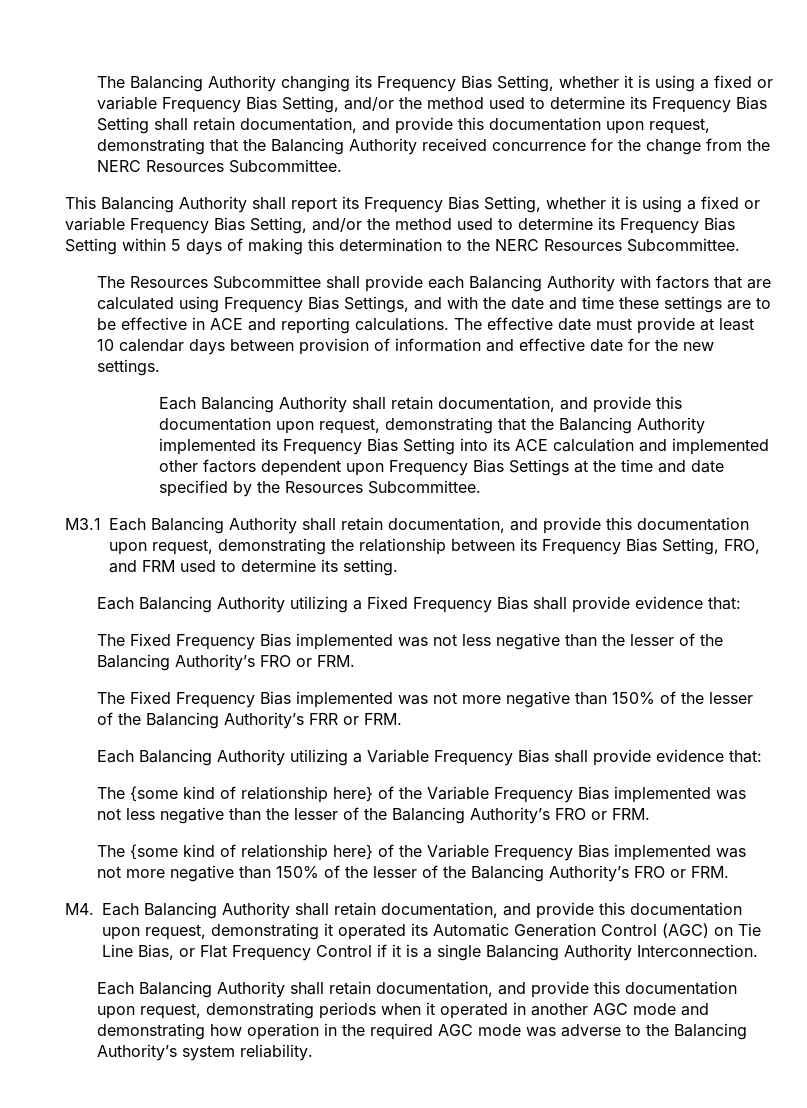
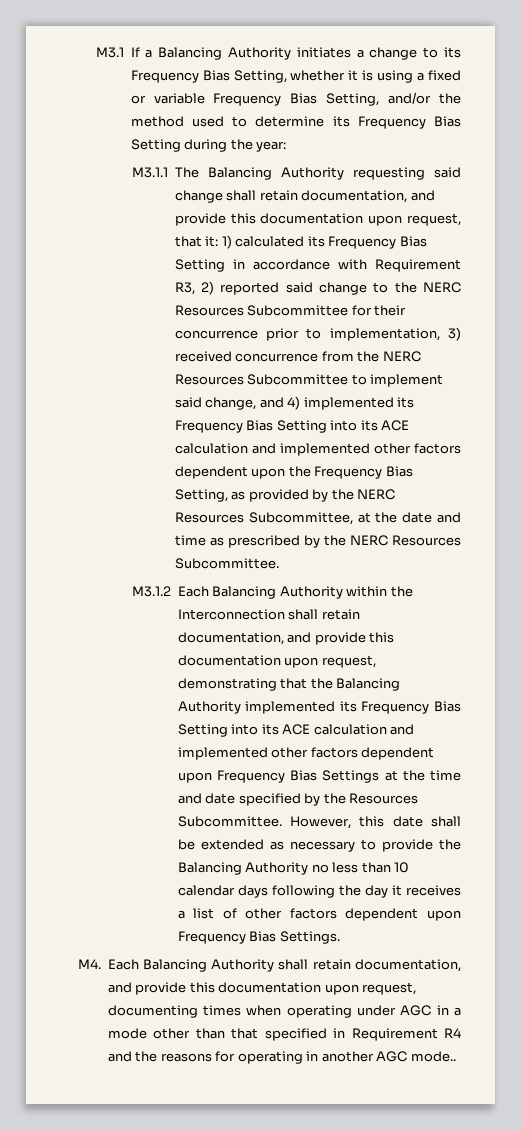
- The Balancing Authority changing its Frequency Bias Setting, whether it is using a fixed or variable Frequency Bias Setting, and/or the method used to determine its Frequency Bias Setting shall retain documentation, and provide this documentation upon request, demonstrating that the Balancing Authority received concurrence for the change from the NERC Resources Subcommittee.
- This Balancing Authority shall report its Frequency Bias Setting, whether it is using a fixed or variable Frequency Bias Setting, and/or the method used to determine its Frequency Bias Setting within 5 days of making this determination to the NERC Resources Subcommittee.
- The Resources Subcommittee shall provide each Balancing Authority with factors that are calculated using Frequency Bias Settings, and with the date and time these settings are to be effective in ACE and reporting calculations. The effective date must provide at least 10 calendar days between provision of information and effective date for the new settings.
- Each Balancing Authority shall retain documentation, and provide this documentation upon request, demonstrating that the Balancing Authority implemented its Frequency Bias Setting into its ACE calculation and implemented other factors dependent upon Frequency Bias Settings at the time and date specified by the Resources Subcommittee.
- M3.1 Each Balancing Authority shall retain documentation, and provide this documentation upon request, demonstrating the relationship between its Frequency Bias Setting, FRO, and FRM used to determine its setting.
- Each Balancing Authority utilizing a Fixed Frequency Bias shall provide evidence that:
- The Fixed Frequency Bias implemented was not less negative than the lesser of the Balancing Authority’s FRO or FRM.
- The Fixed Frequency Bias implemented was not more negative than 150% of the lesser of the Balancing Authority’s FRR or FRM.
- Each Balancing Authority utilizing a Variable Frequency Bias shall provide evidence that:
- The {some kind of relationship here} of the Variable Frequency Bias implemented was not less negative than the lesser of the Balancing Authority’s FRO or FRM.
- The {some kind of relationship here} of the Variable Frequency Bias implemented was not more negative than 150% of the lesser of the Balancing Authority’s FRO or FRM.
- M4. Each Balancing Authority shall retain documentation, and provide this documentation upon request, demonstrating it operated its Automatic Generation Control (AGC) on Tie Line Bias, or Flat Frequency Control if it is a single Balancing Authority Interconnection.
- Each Balancing Authority shall retain documentation, and provide this documentation upon request, demonstrating periods when it operated in another AGC mode and demonstrating how operation in the required AGC mode was adverse to the Balancing Authority’s system reliability.
+ M3.1 If a Balancing Authority initiates a change to its Frequency Bias Setting, whether it is using a fixed or variable Frequency Bias Setting, and/or the method used to determine its Frequency Bias Setting during the year:
+ M3.1.1 The Balancing Authority requesting said change shall retain documentation, and provide this documentation upon request, that it: 1) calculated its Frequency Bias Setting in accordance with Requirement R3, 2) reported said change to the NERC Resources Subcommittee for their concurrence prior to implementation, 3) received concurrence from the NERC Resources Subcommittee to implement said change, and 4) implemented its Frequency Bias Setting into its ACE calculation and implemented other factors dependent upon the Frequency Bias Setting, as provided by the NERC Resources Subcommittee, at the date and time as prescribed by the NERC Resources Subcommittee.
+ M3.1.2 Each Balancing Authority within the Interconnection shall retain documentation, and provide this documentation upon request, demonstrating that the Balancing Authority implemented its Frequency Bias Setting into its ACE calculation and implemented other factors dependent upon Frequency Bias Settings at the time and date specified by the Resources Subcommittee. However, this date shall be extended as necessary to provide the Balancing Authority no less than 10 calendar days following the day it receives a list of other factors dependent upon Frequency Bias Settings.
+ M4. Each Balancing Authority shall retain documentation, and provide this documentation upon request, documenting times when operating under AGC in a mode other than that specified in Requirement R4 and the reasons for operating in another AGC mode..

